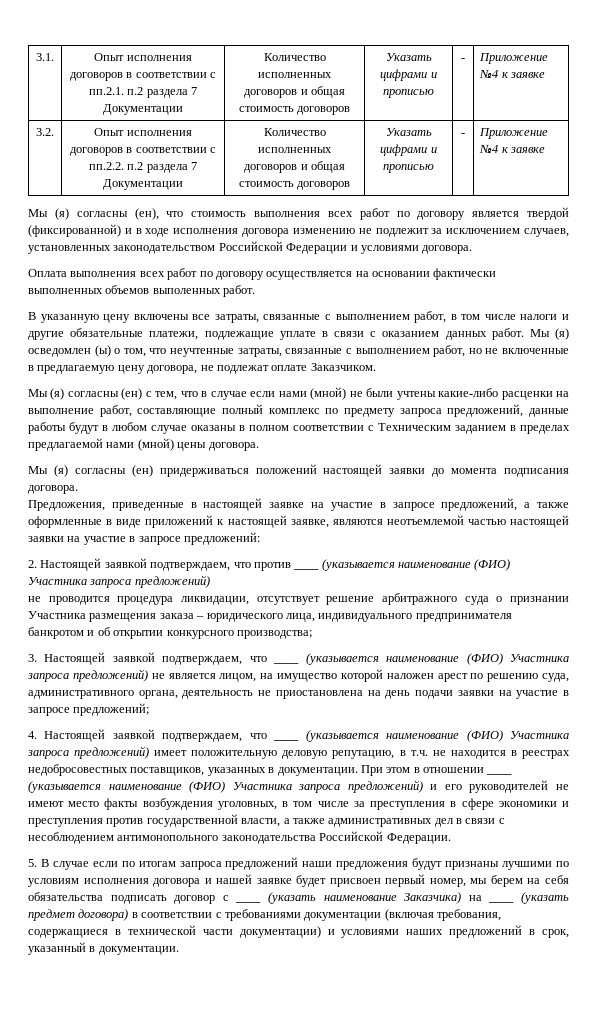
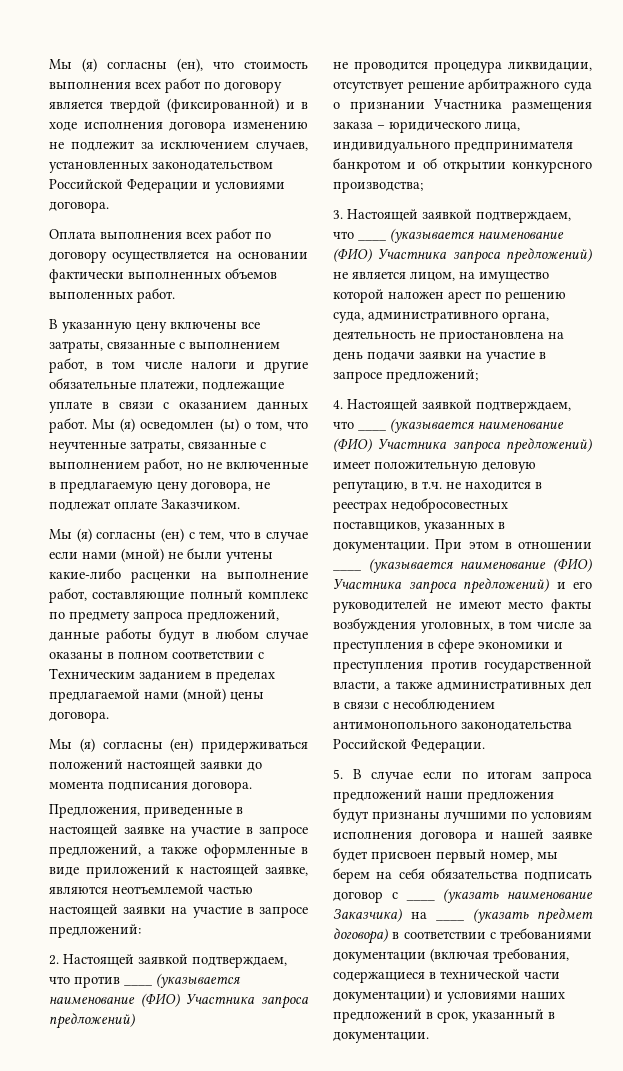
- 3.1. | Опыт исполнения договоров в соответствии с пп.2.1. п.2 раздела 7 Документации | Количество исполненных договоров и общая стоимость договоров | Указать цифрами и прописью | - | Приложение №4 к заявке
- 3.2. | Опыт исполнения договоров в соответствии с пп.2.2. п.2 раздела 7 Документации | Количество исполненных договоров и общая стоимость договоров | Указать цифрами и прописью | - | Приложение №4 к заявке

